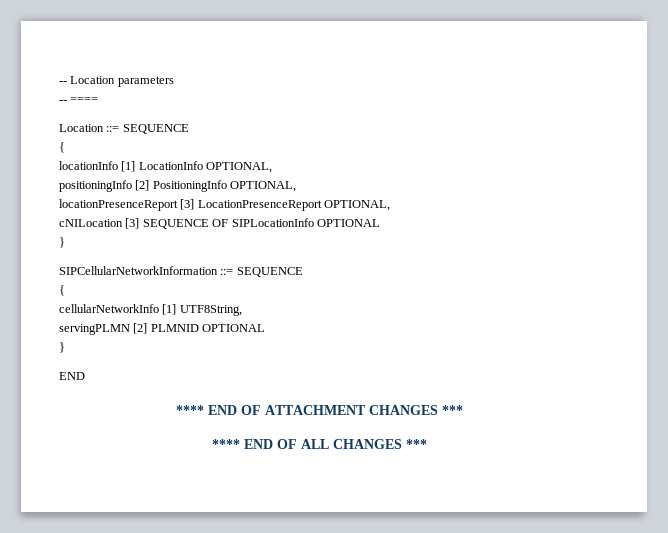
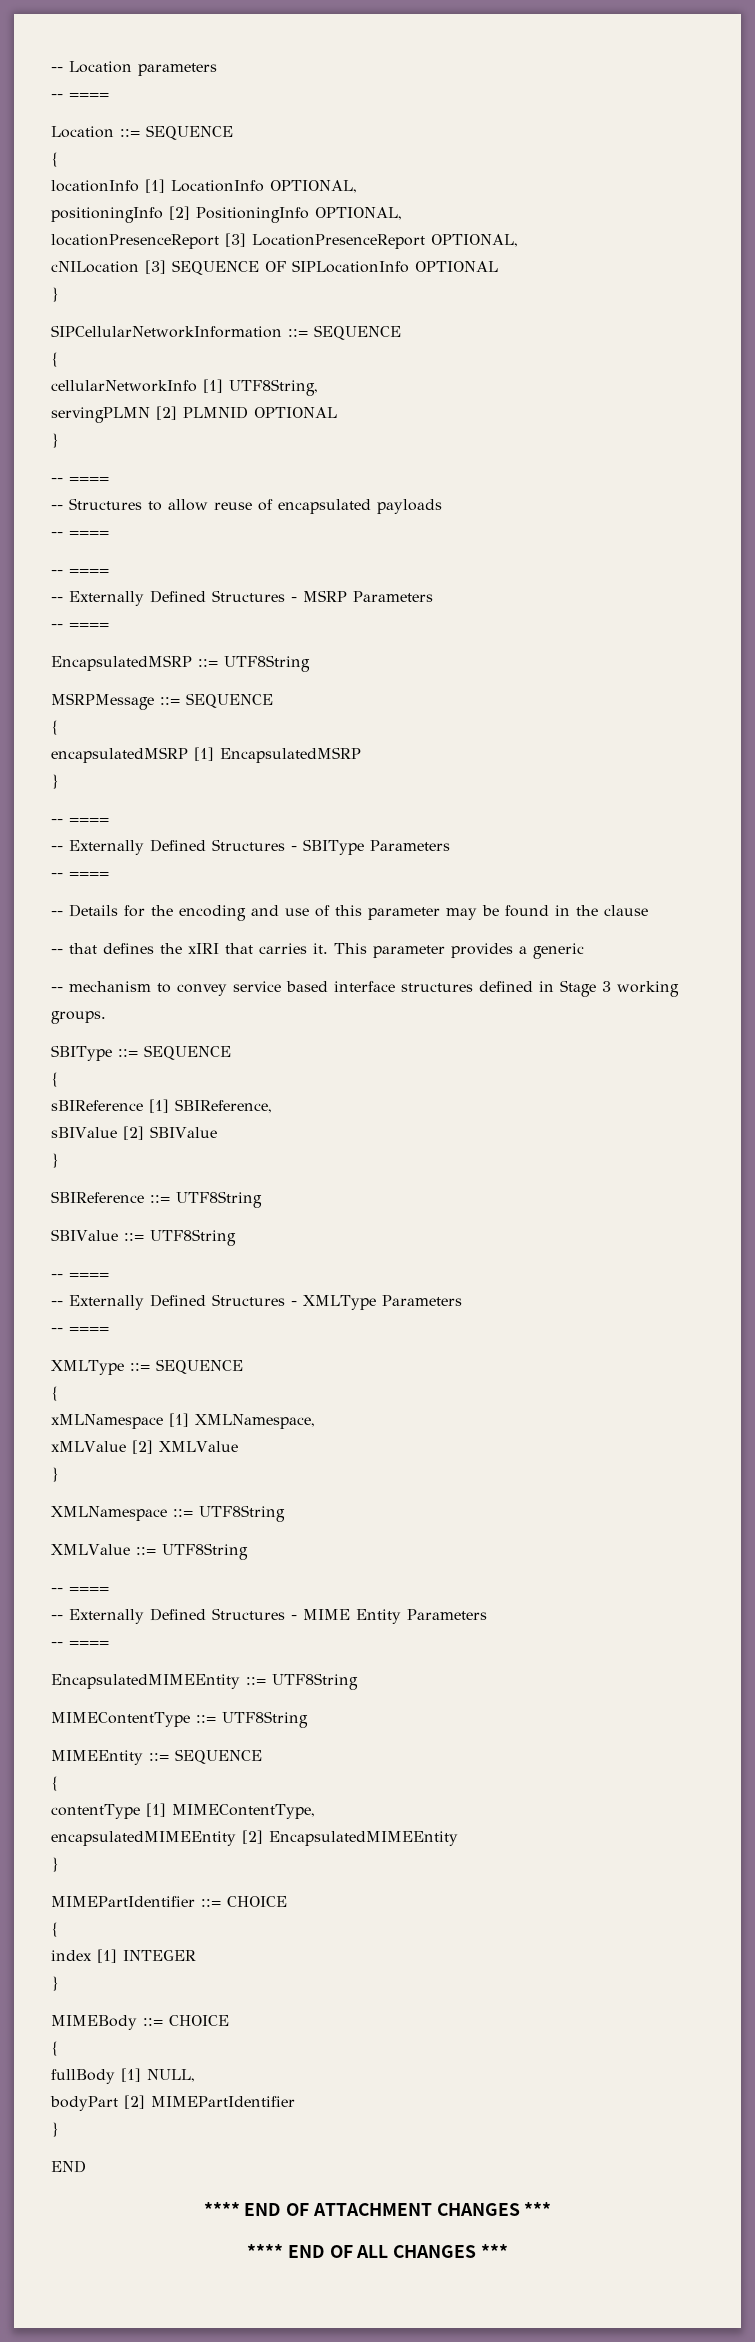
  servingPLMN [2] PLMNID OPTIONAL
+ }
+ -- ====
+ -- Structures to allow reuse of encapsulated payloads
+ -- ====
+ -- ====
+ -- Externally Defined Structures - MSRP Parameters
+ -- ====
+ EncapsulatedMSRP ::= UTF8String
+ MSRPMessage ::= SEQUENCE
+ {
+ encapsulatedMSRP [1] EncapsulatedMSRP
+ }
+ -- ====
+ -- Externally Defined Structures - SBIType Parameters
+ -- ====
+ -- Details for the encoding and use of this parameter may be found in the clause
+ -- that defines the xIRI that carries it. This parameter provides a generic
+ -- mechanism to convey service based interface structures defined in Stage 3 working groups.
+ SBIType ::= SEQUENCE
+ {
+ sBIReference [1] SBIReference,
+ sBIValue [2] SBIValue
+ }
+ SBIReference ::= UTF8String
+ SBIValue ::= UTF8String
+ -- ====
+ -- Externally Defined Structures - XMLType Parameters
+ -- ====
+ XMLType ::= SEQUENCE
+ {
+ xMLNamespace [1] XMLNamespace,
+ xMLValue [2] XMLValue
+ }
+ XMLNamespace ::= UTF8String
+ XMLValue ::= UTF8String
+ -- ====
+ -- Externally Defined Structures - MIME Entity Parameters
+ -- ====
+ EncapsulatedMIMEEntity ::= UTF8String
+ MIMEContentType ::= UTF8String
+ MIMEEntity ::= SEQUENCE
+ {
+ contentType [1] MIMEContentType,
+ encapsulatedMIMEEntity [2] EncapsulatedMIMEEntity
+ }
+ MIMEPartIdentifier ::= CHOICE
+ {
+ index [1] INTEGER
+ }
+ MIMEBody ::= CHOICE
+ {
+ fullBody [1] NULL,
+ bodyPart [2] MIMEPartIdentifier

